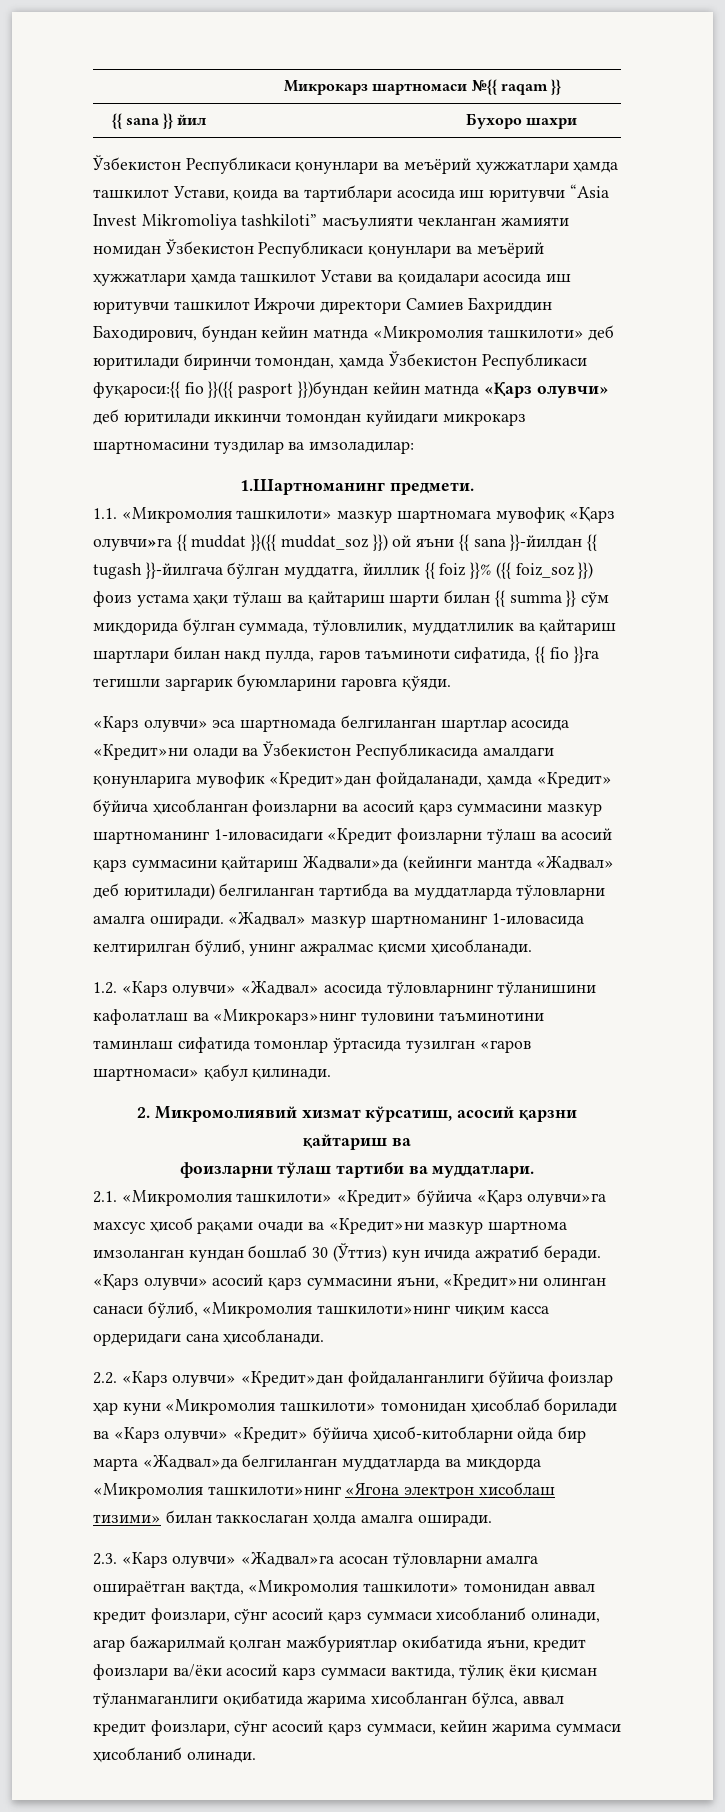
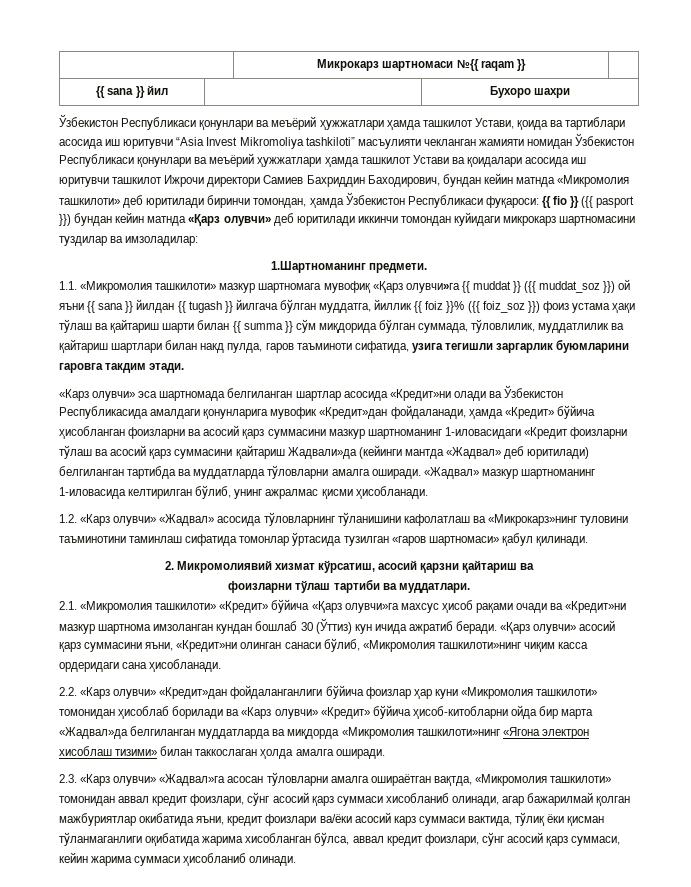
- Ўзбекистон Республикаси қонунлари ва меъёрий ҳужжатлари ҳамда ташкилот Устави, қоида ва тартиблари асосида иш юритувчи “Asia Invest Mikromoliya tashkiloti” масъулияти чекланган жамияти номидан Ўзбекистон Республикаси қонунлари ва меъёрий ҳужжатлари ҳамда ташкилот Устави ва қоидалари асосида иш юритувчи ташкилот Ижрочи директори Самиев Бахриддин Баходирович, бундан кейин матнда «Микромолия ташкилоти» деб юритилади биринчи томондан, ҳамда Ўзбекистон Республикаси фуқароси:{{ fio }}({{ pasport }})бундан кейин матнда «Қарз олувчи» деб юритилади иккинчи томондан куйидаги микрокарз шартномасини туздилар ва имзоладилар:
+ Ўзбекистон Республикаси қонунлари ва меъёрий ҳужжатлари ҳамда ташкилот Устави, қоида ва тартиблари асосида иш юритувчи “Asia Invest Mikromoliya tashkiloti” масъулияти чекланган жамияти номидан Ўзбекистон Республикаси қонунлари ва меъёрий ҳужжатлари ҳамда ташкилот Устави ва қоидалари асосида иш юритувчи ташкилот Ижрочи директори Самиев Бахриддин Баходирович, бундан кейин матнда «Микромолия ташкилоти» деб юритилади биринчи томондан, ҳамда Ўзбекистон Республикаси фуқароси: {{ fio }} ({{ pasport }}) бундан кейин матнда «Қарз олувчи» деб юритилади иккинчи томондан куйидаги микрокарз шартномасини туздилар ва имзоладилар:
- 1.1. «Микромолия ташкилоти» мазкур шартномага мувофиқ «Қарз олувчи»га {{ muddat }}({{ muddat_soz }}) ой яъни {{ sana }}-йилдан {{ tugash }}-йилгача бўлган муддатга, йиллик {{ foiz }}% ({{ foiz_soz }}) фоиз устама ҳақи тўлаш ва қайтариш шарти билан {{ summa }} сўм миқдорида бўлган суммада, тўловлилик, муддатлилик ва қайтариш шартлари билан накд пулда, гаров таъминоти сифатида, {{ fio }}га тегишли заргарик буюмларини гаровга қўяди.
+ 1.1. «Микромолия ташкилоти» мазкур шартномага мувофиқ «Қарз олувчи»га {{ muddat }} ({{ muddat_soz }}) ой яъни {{ sana }} йилдан {{ tugash }} йилгача бўлган муддатга, йиллик {{ foiz }}% ({{ foiz_soz }}) фоиз устама ҳақи тўлаш ва қайтариш шарти билан {{ summa }} сўм миқдорида бўлган суммада, тўловлилик, муддатлилик ва қайтариш шартлари билан накд пулда, гаров таъминоти сифатида, узига тегишли заргарлик буюмларини гаровга такдим этади.

